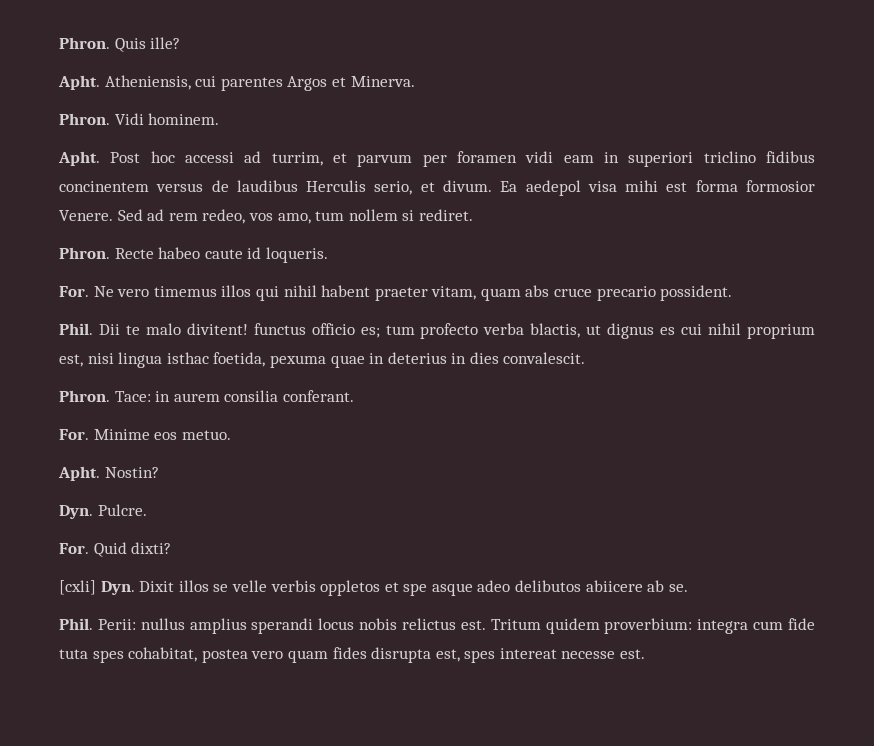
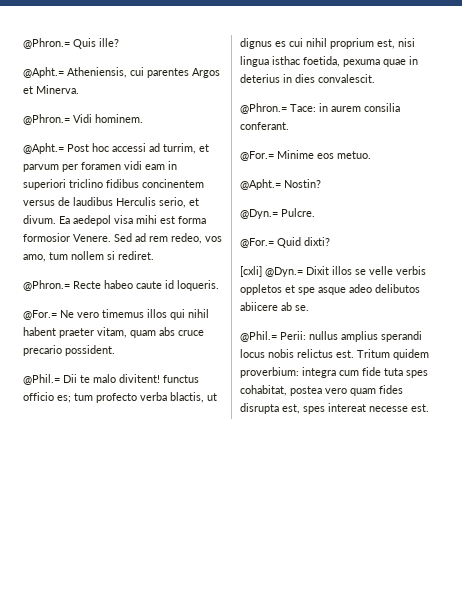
- Phron. Quis ille?
+ @Phron.= Quis ille?
- Apht. Atheniensis, cui parentes Argos et Minerva.
+ @Apht.= Atheniensis, cui parentes Argos et Minerva.
- Phron. Vidi hominem.
+ @Phron.= Vidi hominem.
- Apht. Post hoc accessi ad turrim, et parvum per foramen vidi eam in superiori triclino fidibus concinentem versus de laudibus Herculis serio, et divum.
+ @Apht.= Post hoc accessi ad turrim, et parvum per foramen vidi eam in superiori triclino fidibus concinentem versus de laudibus Herculis serio, et divum.
- Phron. Recte habeo caute id loqueris.
+ @Phron.= Recte habeo caute id loqueris.
- For. Ne vero timemus illos qui nihil habent praeter vitam, quam abs cruce precario possident.
+ @For.= Ne vero timemus illos qui nihil habent praeter vitam, quam abs cruce precario possident.
- Phil. Dii te malo divitent! functus officio es; tum profecto verba blactis, ut dignus es cui nihil proprium est, nisi lingua isthac foetida, pexuma quae in deterius in dies convalescit.
+ @Phil.= Dii te malo divitent! functus officio es; tum profecto verba blactis, ut dignus es cui nihil proprium est, nisi lingua isthac foetida, pexuma quae in deterius in dies convalescit.
- Phron. Tace: in aurem consilia conferant.
+ @Phron.= Tace: in aurem consilia conferant.
- For. Minime eos metuo.
+ @For.= Minime eos metuo.
- Apht. Nostin?
+ @Apht.= Nostin?
- Dyn. Pulcre.
+ @Dyn.= Pulcre.
- For. Quid dixti?
+ @For.= Quid dixti?
- [cxli] Dyn. Dixit illos se velle verbis oppletos et spe asque adeo delibutos abiicere ab se.
+ [cxli] @Dyn.= Dixit illos se velle verbis oppletos et spe asque adeo delibutos abiicere ab se.
- Phil. Perii: nullus amplius sperandi locus nobis relictus est.
+ @Phil.= Perii: nullus amplius sperandi locus nobis relictus est.

